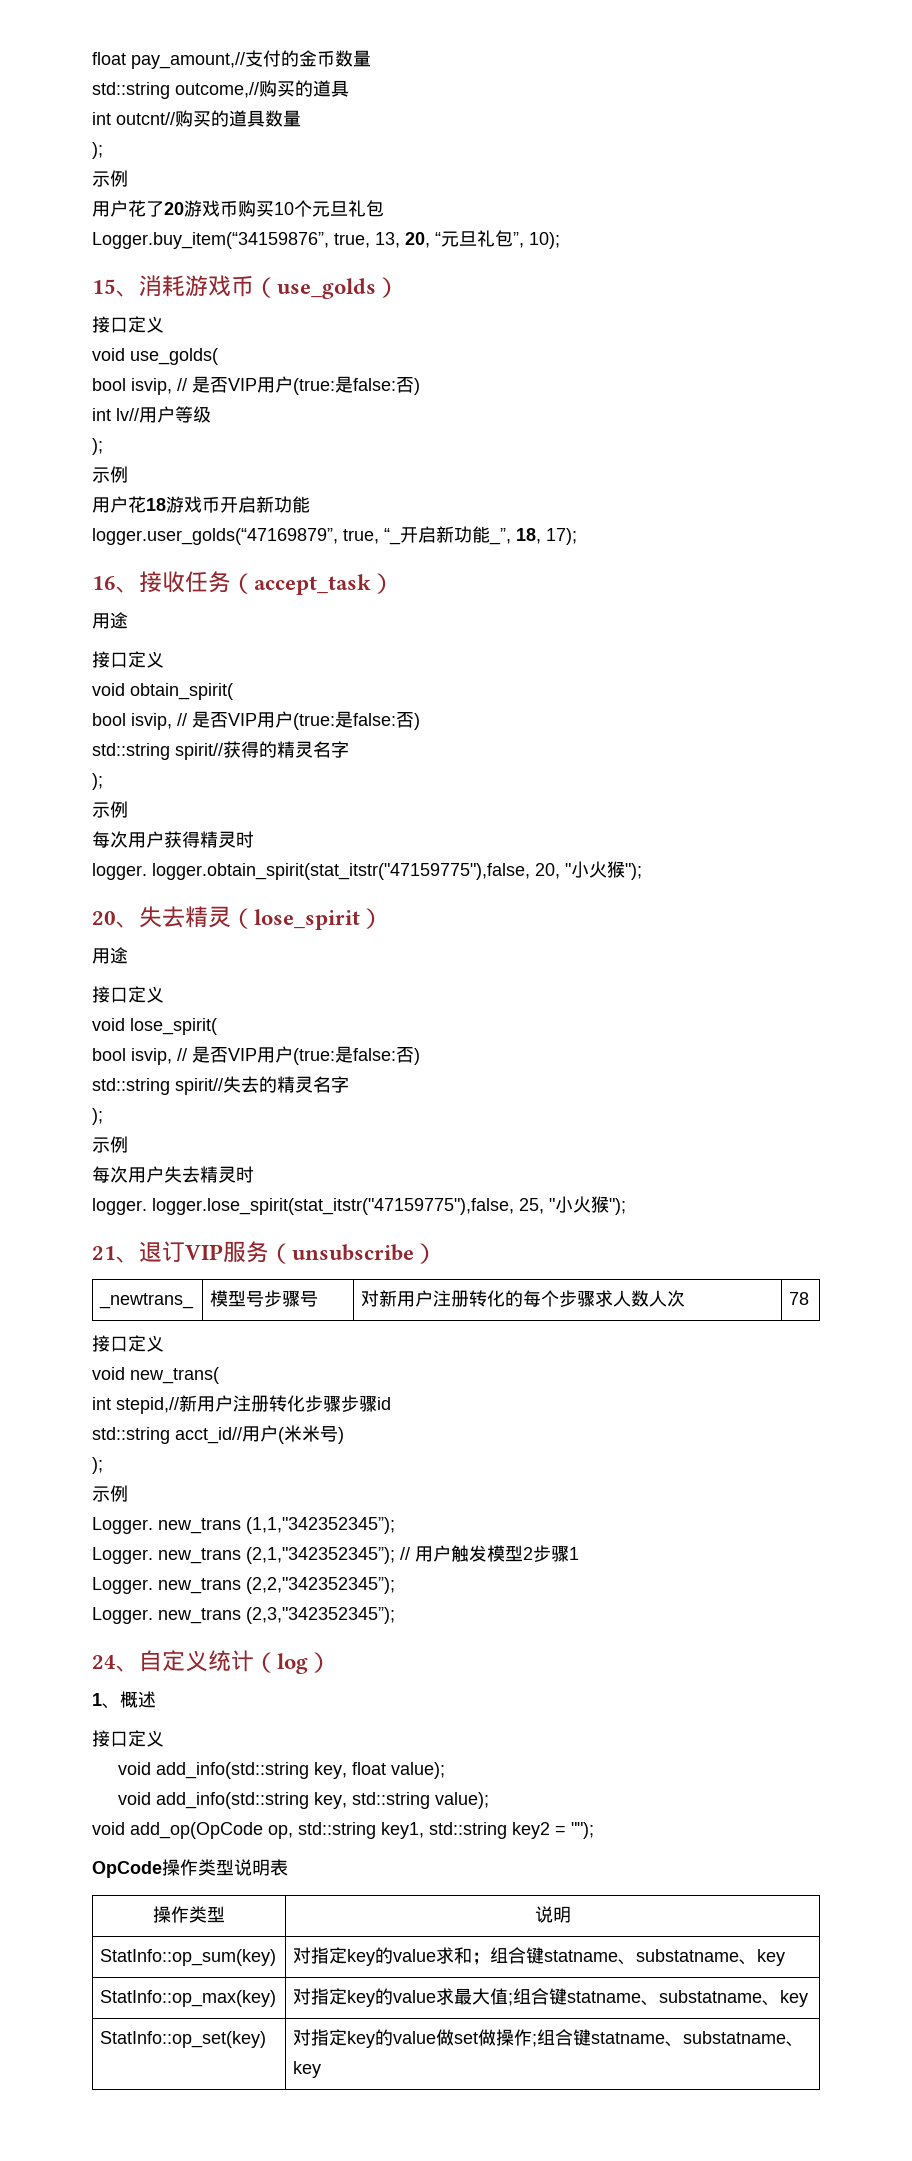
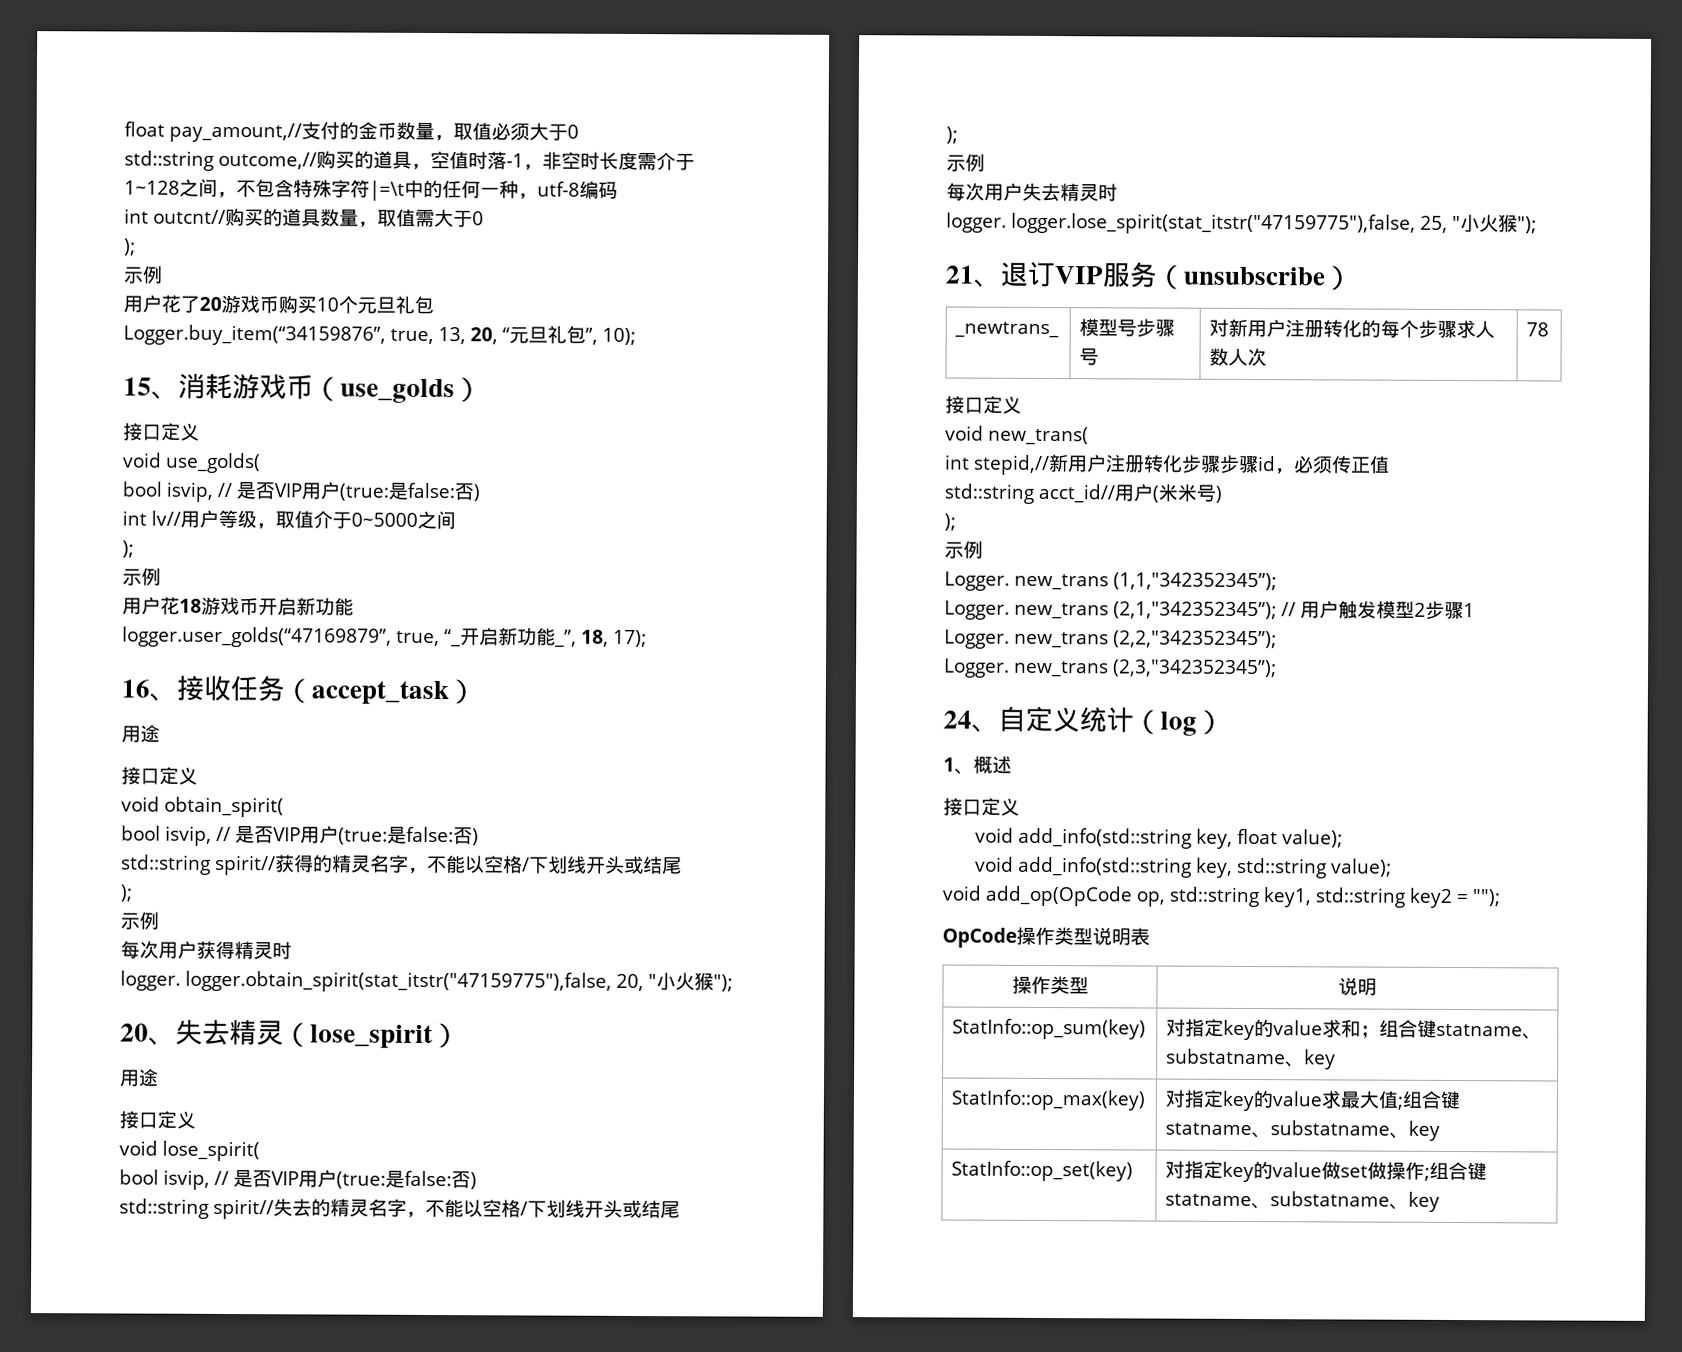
- float pay_amount,//支付的金币数量
+ float pay_amount,//支付的金币数量，取值必须大于0
- std::string outcome,//购买的道具
+ std::string outcome,//购买的道具，空值时落-1，非空时长度需介于1~128之间，不包含特殊字符|=\t中的任何一种，utf-8编码
- int outcnt//购买的道具数量
+ int outcnt//购买的道具数量，取值需大于0
- int lv//用户等级
+ int lv//用户等级，取值介于0~5000之间
- std::string spirit//获得的精灵名字
+ std::string spirit//获得的精灵名字，不能以空格/下划线开头或结尾
- std::string spirit//失去的精灵名字
+ std::string spirit//失去的精灵名字，不能以空格/下划线开头或结尾
- int stepid,//新用户注册转化步骤步骤id
+ int stepid,//新用户注册转化步骤步骤id，必须传正值

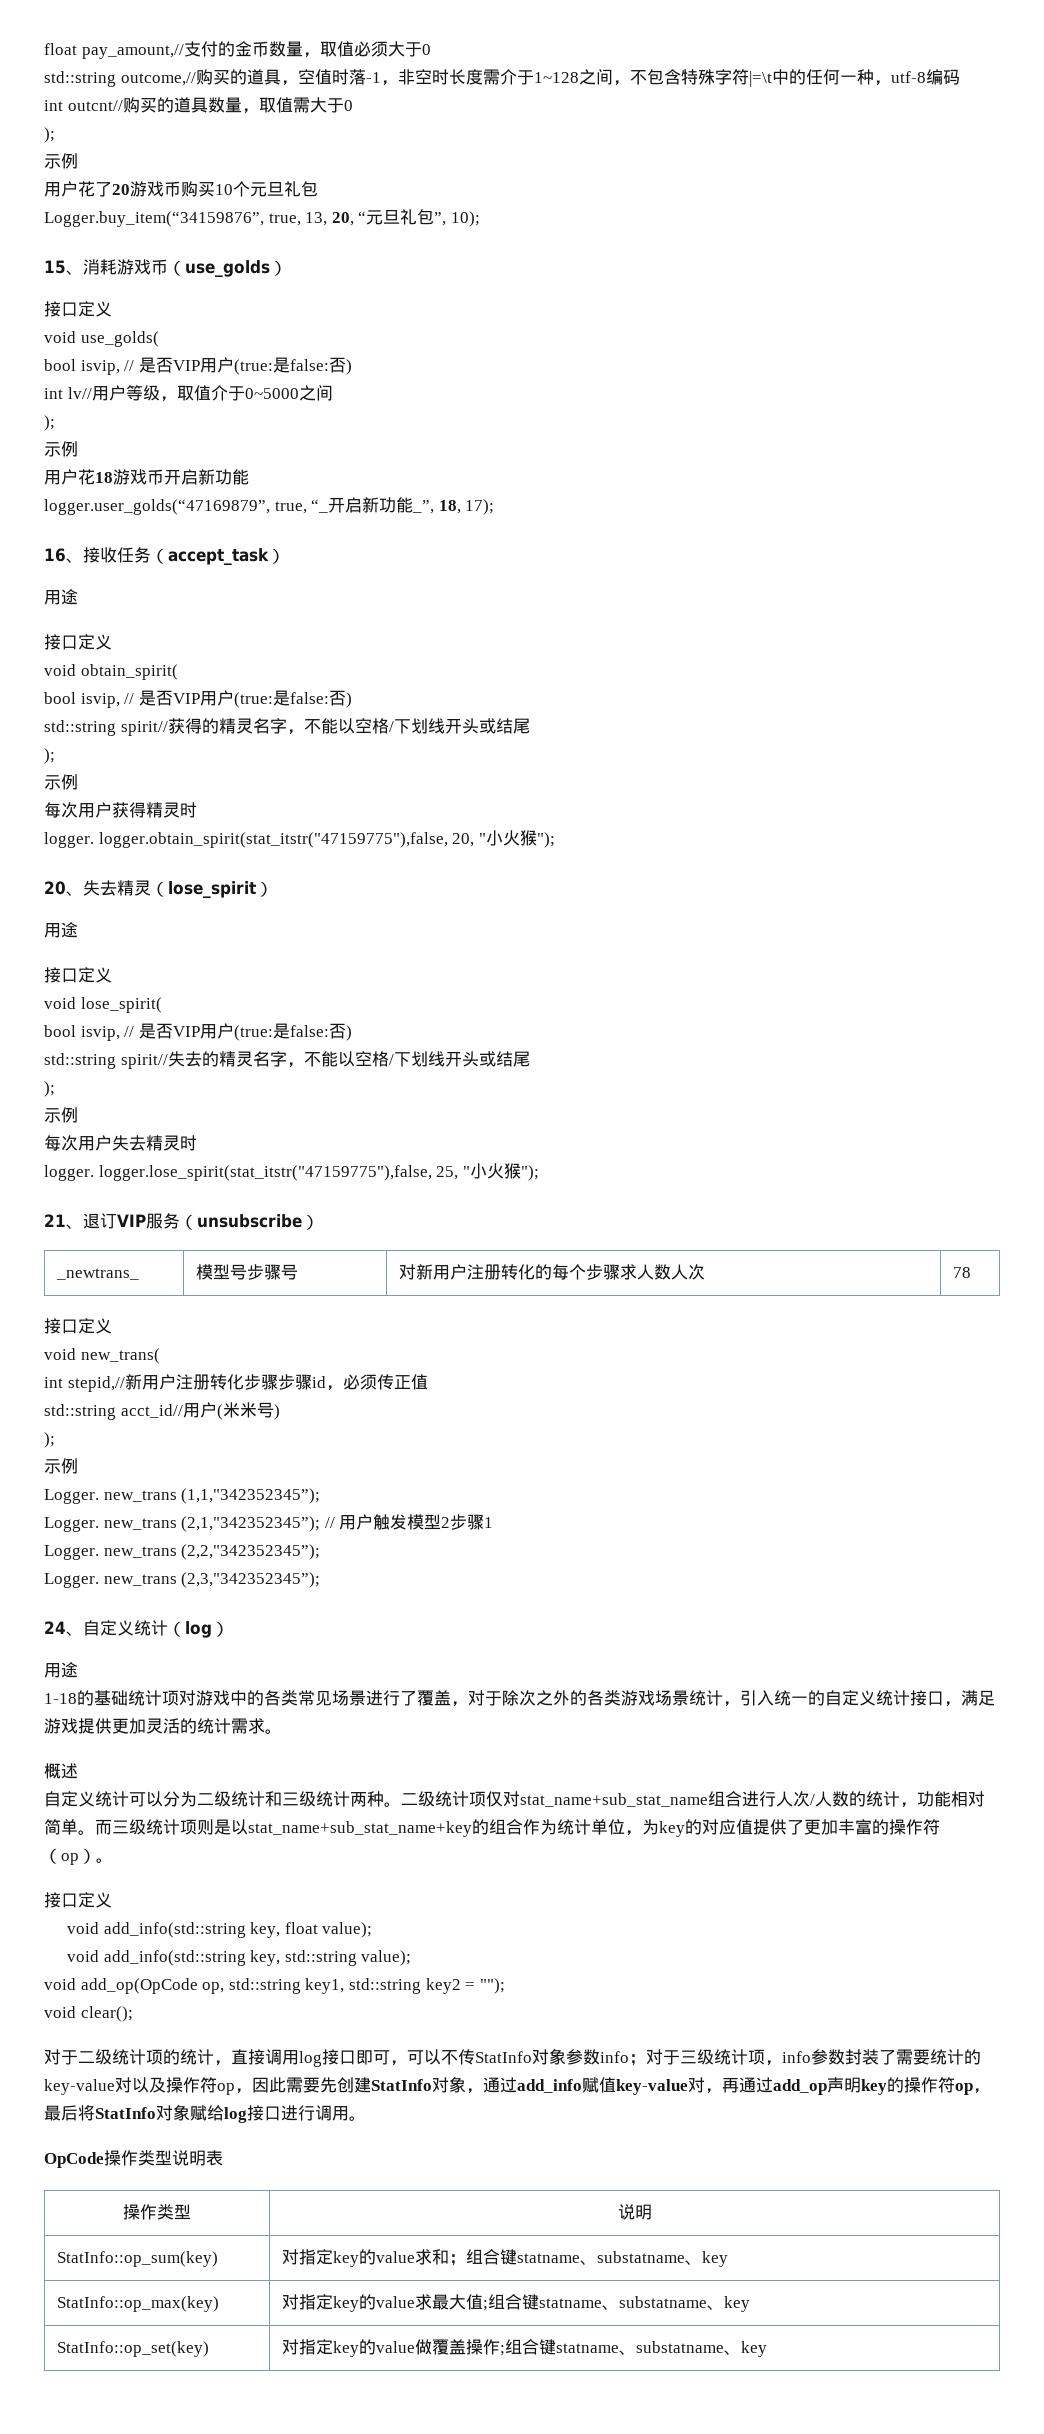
  24、自定义统计（log）
- 1、概述
+ 用途
+ 1-18的基础统计项对游戏中的各类常见场景进行了覆盖，对于除次之外的各类游戏场景统计，引入统一的自定义统计接口，满足游戏提供更加灵活的统计需求。
+ 概述
+ 自定义统计可以分为二级统计和三级统计两种。二级统计项仅对stat_name+sub_stat_name组合进行人次/人数的统计，功能相对简单。而三级统计项则是以stat_name+sub_stat_name+key的组合作为统计单位，为key的对应值提供了更加丰富的操作符（op）。
+ void clear();
+ 对于二级统计项的统计，直接调用log接口即可，可以不传StatInfo对象参数info；对于三级统计项，info参数封装了需要统计的key-value对以及操作符op，因此需要先创建StatInfo对象，通过add_info赋值key-value对，再通过add_op声明key的操作符op，最后将StatInfo对象赋给log接口进行调用。
- StatInfo::op_set(key) | 对指定key的value做set做操作;组合键statname、substatname、key
+ StatInfo::op_set(key) | 对指定key的value做覆盖操作;组合键statname、substatname、key

